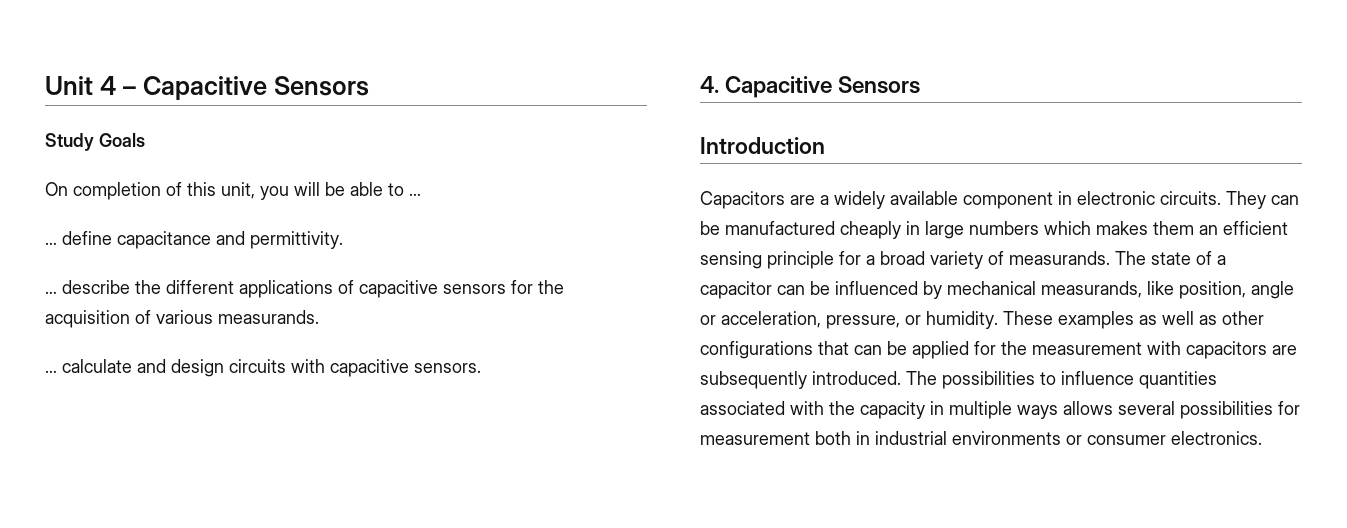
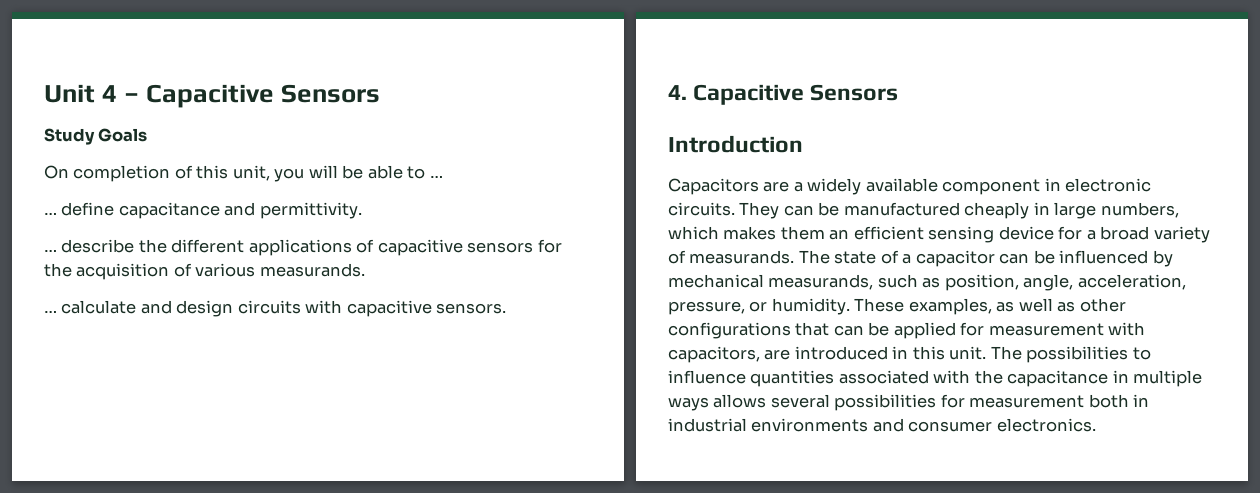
- They can be manufactured cheaply in large numbers which makes them an efficient sensing principle for a broad variety of measurands.
+ They can be manufactured cheaply in large numbers, which makes them an efficient sensing device for a broad variety of measurands.
- The state of a capacitor can be influenced by mechanical measurands, like position, angle or acceleration, pressure, or humidity.
+ The state of a capacitor can be influenced by mechanical measurands, such as position, angle, acceleration, pressure, or humidity.
- These examples as well as other configurations that can be applied for the measurement with capacitors are subsequently introduced.
+ These examples, as well as other configurations that can be applied for measurement with capacitors, are introduced in this unit.
- The possibilities to influence quantities associated with the capacity in multiple ways allows several possibilities for measurement both in industrial environments or consumer electronics.
+ The possibilities to influence quantities associated with the capacitance in multiple ways allows several possibilities for measurement both in industrial environments and consumer electronics.

